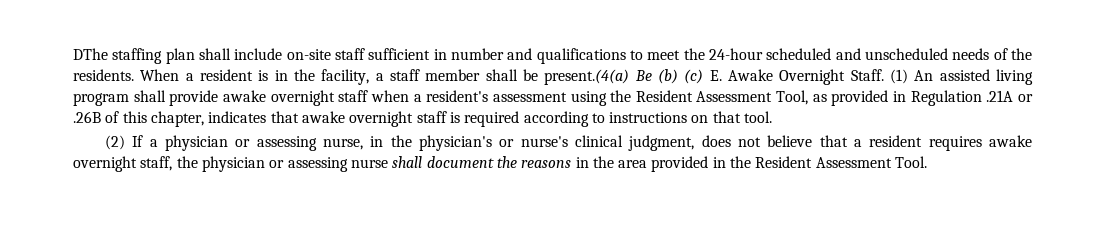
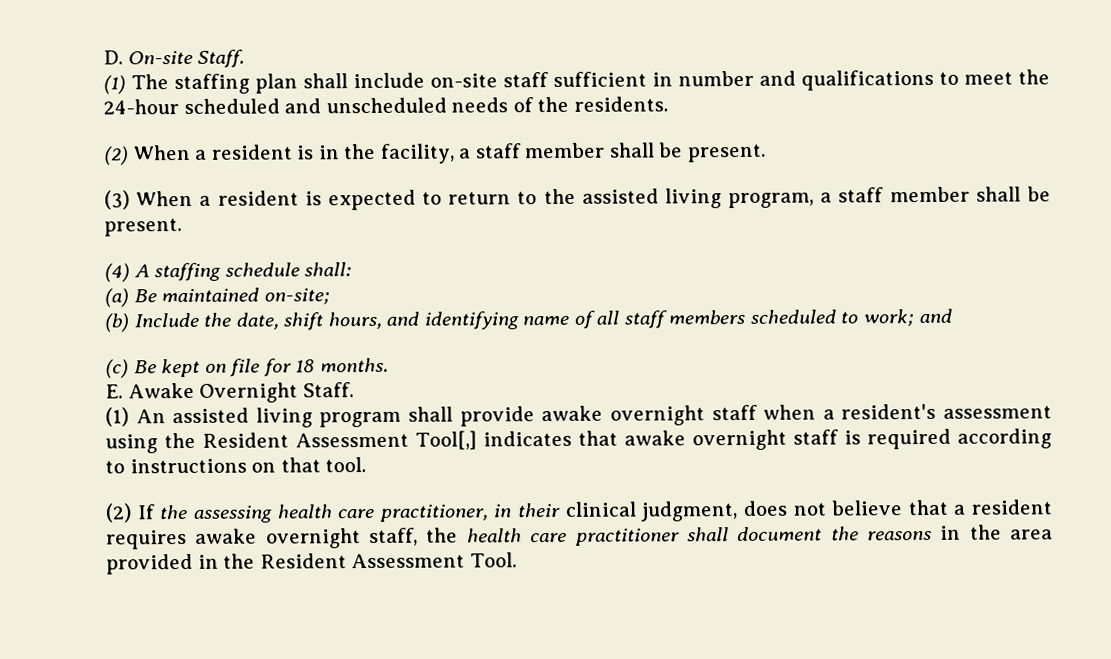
- DThe staffing plan shall include on-site staff sufficient in number and qualifications to meet the 24-hour scheduled and unscheduled needs of the residents. When a resident is in the facility, a staff member shall be present.(4(a) Be (b) (c) E. Awake Overnight Staff. (1) An assisted living program shall provide awake overnight staff when a resident's assessment using the Resident Assessment Tool, as provided in Regulation .21A or .26B of this chapter, indicates that awake overnight staff is required according to instructions on that tool.
+ D. On-site Staff.
+ (1) The staffing plan shall include on-site staff sufficient in number and qualifications to meet the 24-hour scheduled and unscheduled needs of the residents.
+ (2) When a resident is in the facility, a staff member shall be present.
+ (3) When a resident is expected to return to the assisted living program, a staff member shall be present.
+ (4) A staffing schedule shall:
+ (a) Be maintained on-site;
+ (b) Include the date, shift hours, and identifying name of all staff members scheduled to work; and
+ (c) Be kept on file for 18 months.
+ E. Awake Overnight Staff.
+ (1) An assisted living program shall provide awake overnight staff when a resident's assessment using the Resident Assessment Tool[,] indicates that awake overnight staff is required according to instructions on that tool.
- (2) If a physician or assessing nurse, in the physician's or nurse's clinical judgment, does not believe that a resident requires awake overnight staff, the physician or assessing nurse shall document the reasons in the area provided in the Resident Assessment Tool.
+ (2) If the assessing health care practitioner, in their clinical judgment, does not believe that a resident requires awake overnight staff, the health care practitioner shall document the reasons in the area provided in the Resident Assessment Tool.

